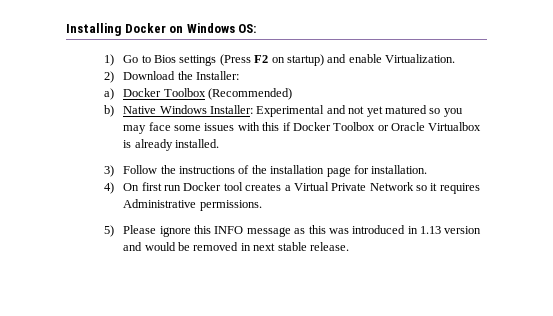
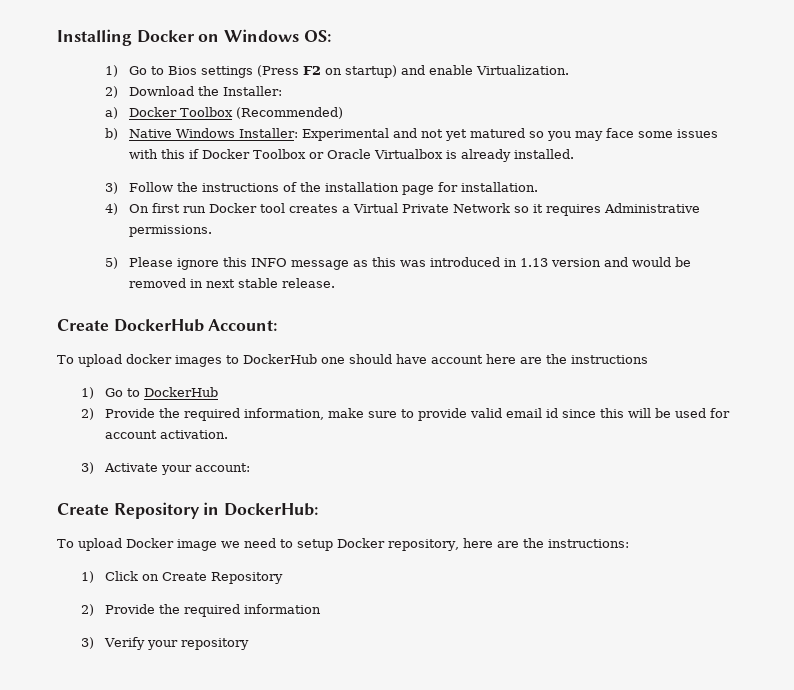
+ Create DockerHub Account:
+ To upload docker images to DockerHub one should have account here are the instructions
+ 1) Go to DockerHub
+ 2) Provide the required information, make sure to provide valid email id since this will be used for account activation.
+ 3) Activate your account:
+ Create Repository in DockerHub:
+ To upload Docker image we need to setup Docker repository, here are the instructions:
+ 1) Click on Create Repository
+ 2) Provide the required information
+ 3) Verify your repository

